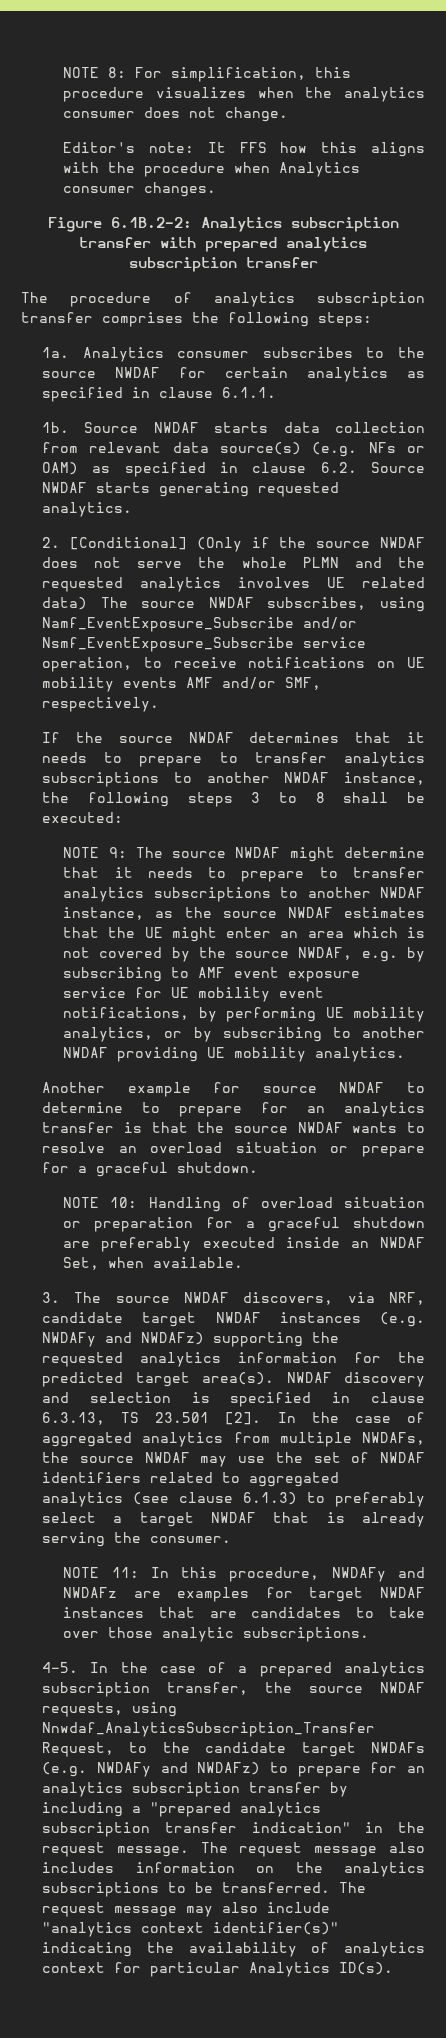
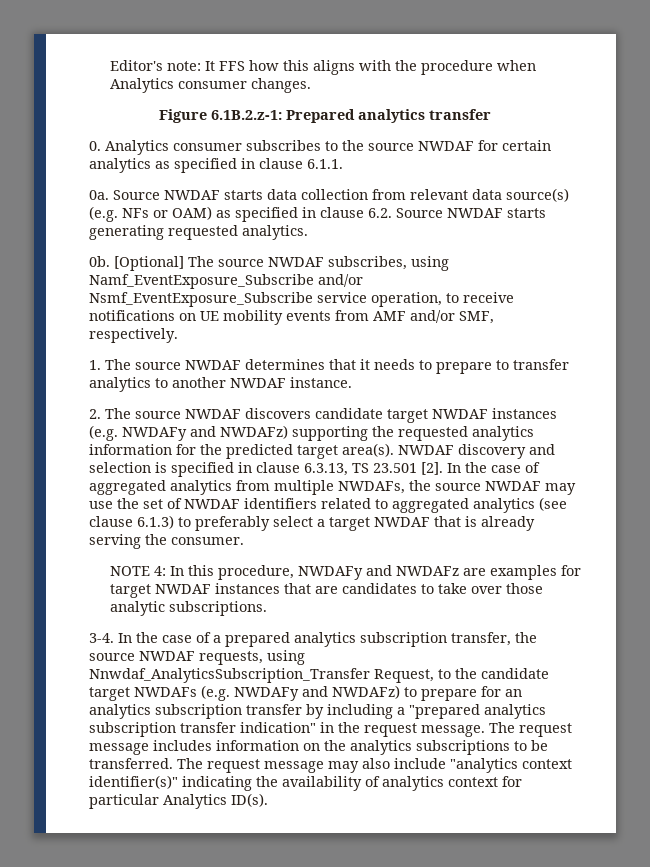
- NOTE 8: For simplification, this procedure visualizes when the analytics consumer does not change.
- Figure 6.1B.2-2: Analytics subscription transfer with prepared analytics subscription transfer
- The procedure of analytics subscription transfer comprises the following steps:
- 1a. Analytics consumer subscribes to the source NWDAF for certain analytics as specified in clause 6.1.1.
+ Figure 6.1B.2.z-1: Prepared analytics transfer
+ 0. Analytics consumer subscribes to the source NWDAF for certain analytics as specified in clause 6.1.1.
- 1b.
+ 0a.
- 2. [Conditional] (Only if the source NWDAF does not serve the whole PLMN and the requested analytics involves UE related data) The source NWDAF subscribes, using Namf_EventExposure_Subscribe and/or Nsmf_EventExposure_Subscribe service operation, to receive notifications on UE mobility events AMF and/or SMF, respectively.
+ 0b. [Optional] The source NWDAF subscribes, using Namf_EventExposure_Subscribe and/or Nsmf_EventExposure_Subscribe service operation, to receive notifications on UE mobility events from AMF and/or SMF, respectively.
- If the source NWDAF determines that it needs to prepare to transfer analytics subscriptions to another NWDAF instance, the following steps 3 to 8 shall be executed:
- NOTE 9: The source NWDAF might determine that it needs to prepare to transfer analytics subscriptions to another NWDAF instance, as the source NWDAF estimates that the UE might enter an area which is not covered by the source NWDAF, e.g. by subscribing to AMF event exposure service for UE mobility event notifications, by performing UE mobility analytics, or by subscribing to another NWDAF providing UE mobility analytics.
- Another example for source NWDAF to determine to prepare for an analytics transfer is that the source NWDAF wants to resolve an overload situation or prepare for a graceful shutdown.
- NOTE 10: Handling of overload situation or preparation for a graceful shutdown are preferably executed inside an NWDAF Set, when available.
- 3. The source NWDAF discovers, via NRF, candidate target NWDAF instances (e.g. NWDAFy and NWDAFz) supporting the requested analytics information for the predicted target area(s).
+ 1. The source NWDAF determines that it needs to prepare to transfer analytics to another NWDAF instance.
+ 2. The source NWDAF discovers candidate target NWDAF instances (e.g. NWDAFy and NWDAFz) supporting the requested analytics information for the predicted target area(s).
- NOTE 11: In this procedure, NWDAFy and NWDAFz are examples for target NWDAF instances that are candidates to take over those analytic subscriptions.
+ NOTE 4: In this procedure, NWDAFy and NWDAFz are examples for target NWDAF instances that are candidates to take over those analytic subscriptions.
- 4-5.
+ 3-4.
- The request message also includes information on the analytics subscriptions to be transferred.
+ The request message includes information on the analytics subscriptions to be transferred.

